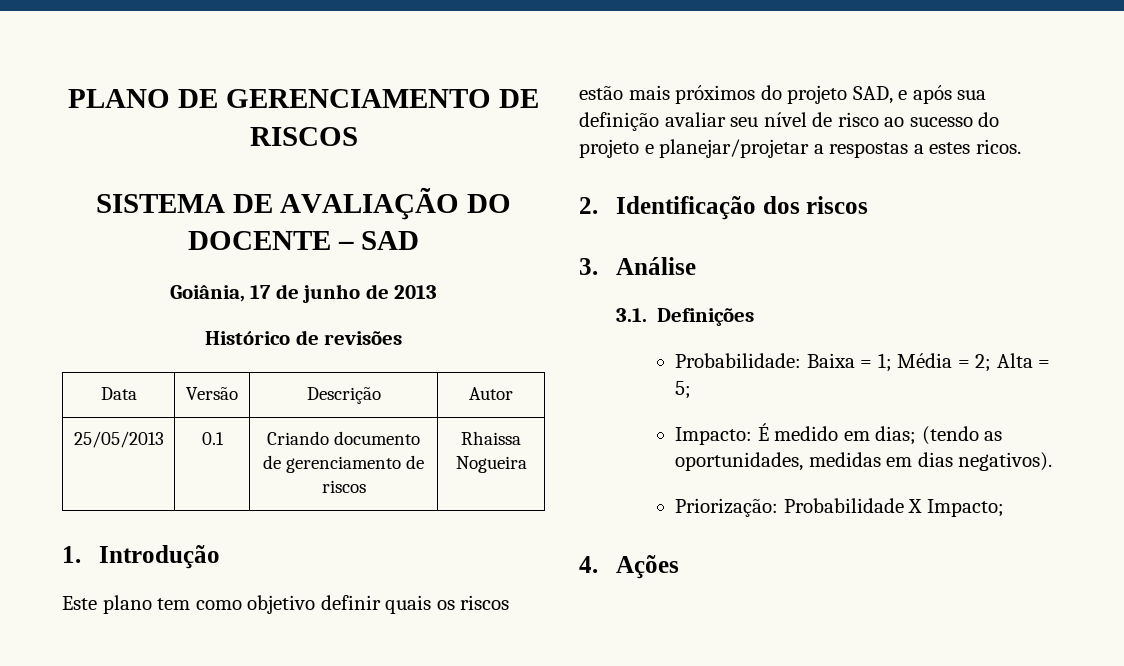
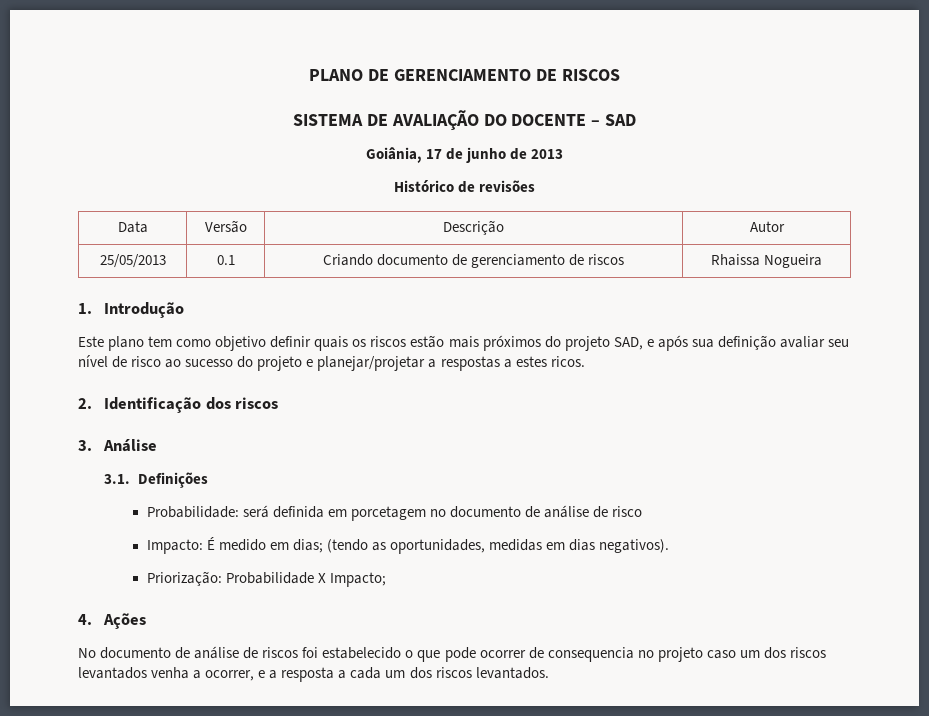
- Probabilidade: Baixa = 1; Média = 2; Alta = 5;
+ Probabilidade: será definida em porcetagem no documento de análise de risco
+ No documento de análise de riscos foi estabelecido o que pode ocorrer de consequencia no projeto caso um dos riscos levantados venha a ocorrer, e a resposta a cada um dos riscos levantados.

